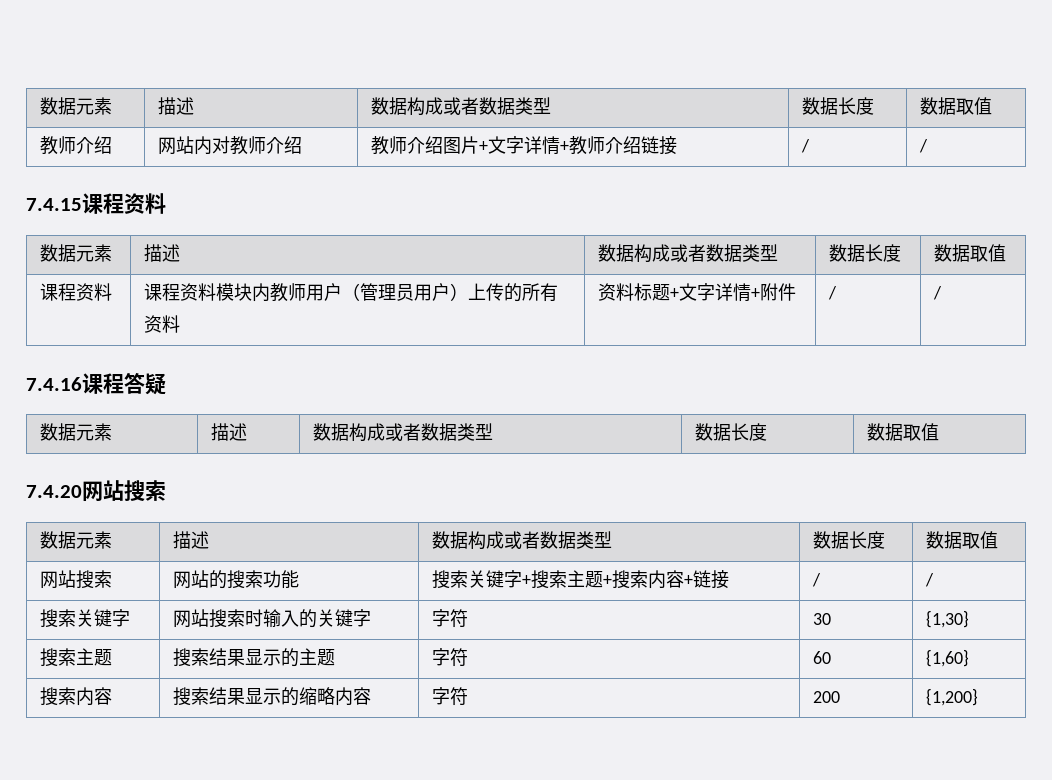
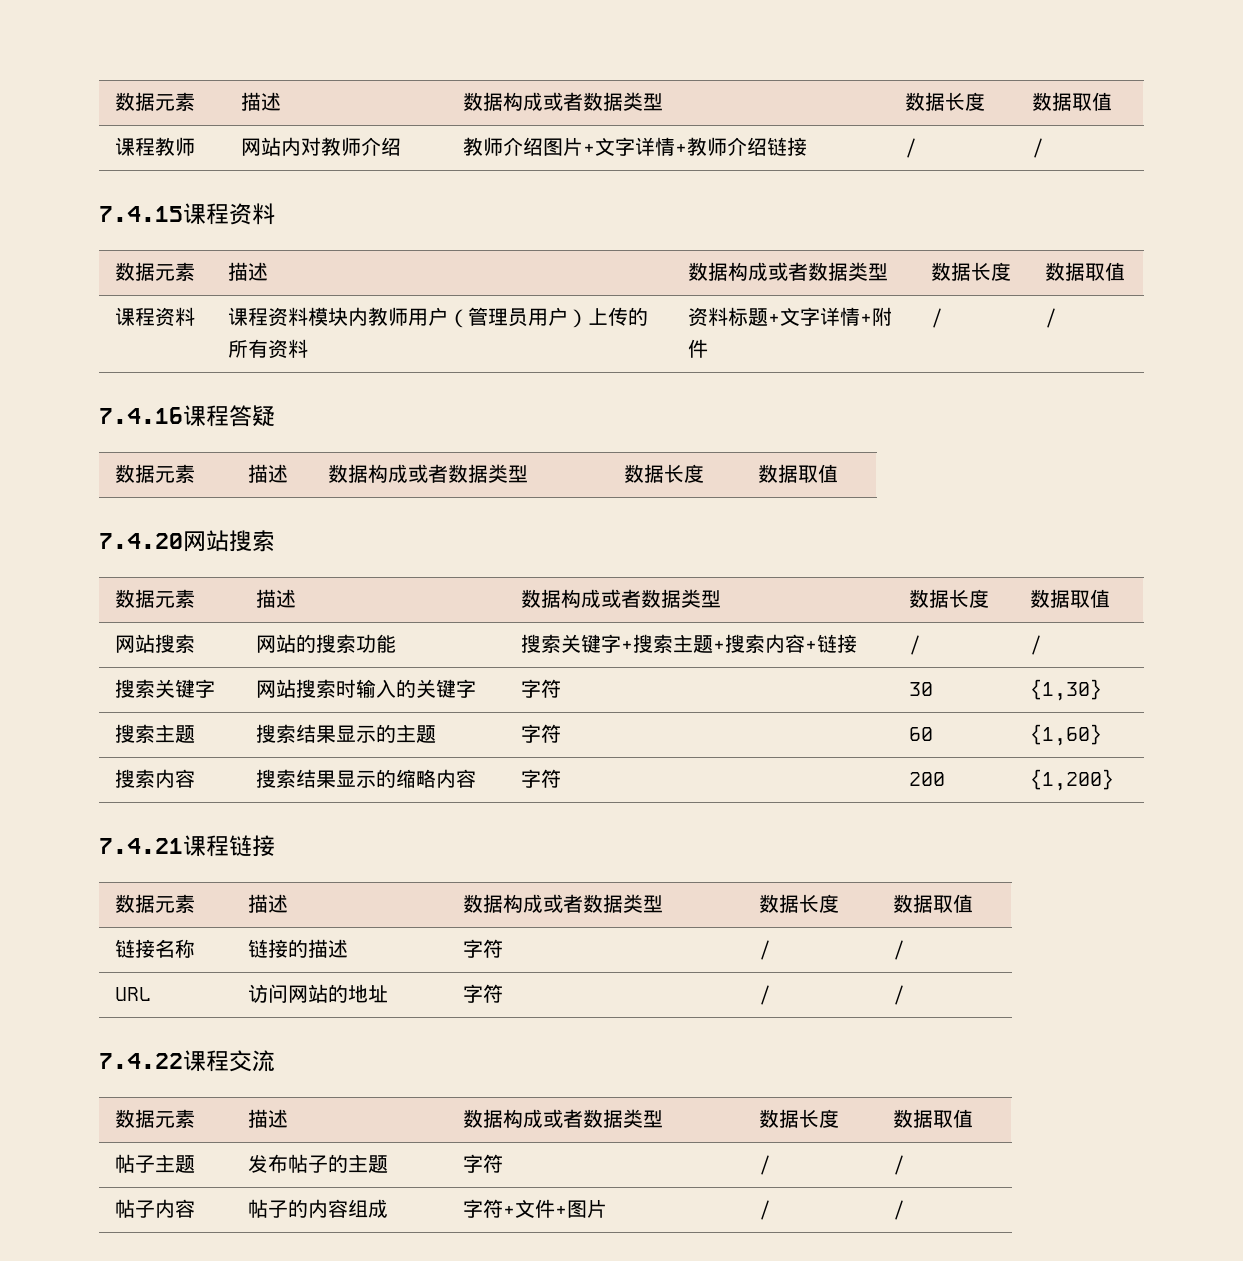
- 教师介绍 | 网站内对教师介绍 | 教师介绍图片+文字详情+教师介绍链接 | / | /
+ 课程教师 | 网站内对教师介绍 | 教师介绍图片+文字详情+教师介绍链接 | / | /
+ 7.4.21课程链接
+ 数据元素 | 描述 | 数据构成或者数据类型 | 数据长度 | 数据取值
+ 链接名称 | 链接的描述 | 字符 | / | /
+ URL | 访问网站的地址 | 字符 | / | /
+ 7.4.22课程交流
+ 数据元素 | 描述 | 数据构成或者数据类型 | 数据长度 | 数据取值
+ 帖子主题 | 发布帖子的主题 | 字符 | / | /
+ 帖子内容 | 帖子的内容组成 | 字符+文件+图片 | / | /

